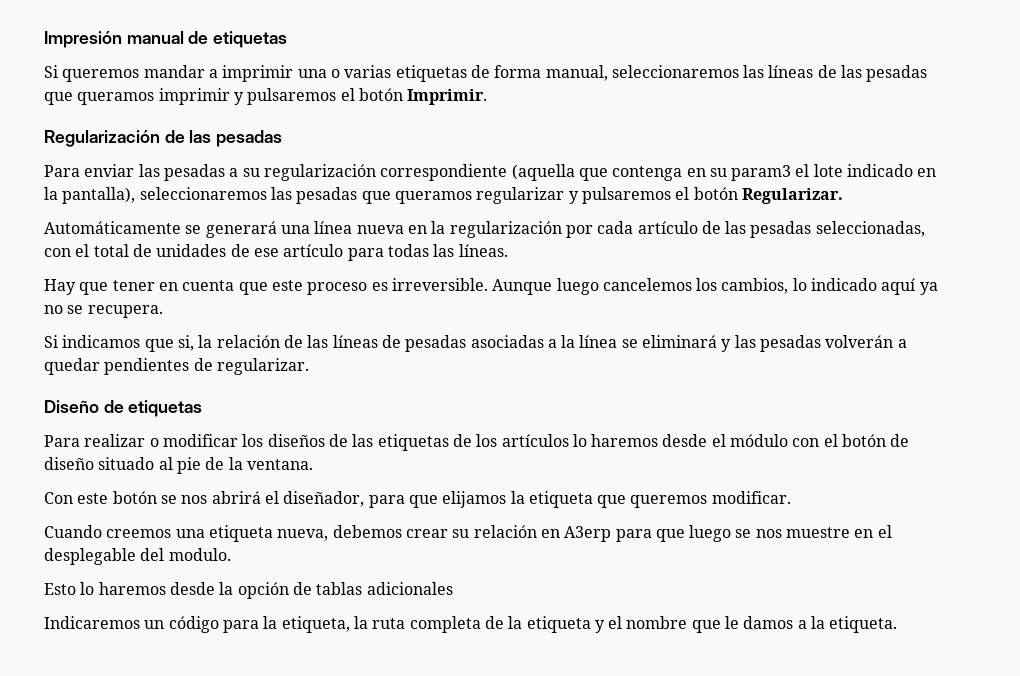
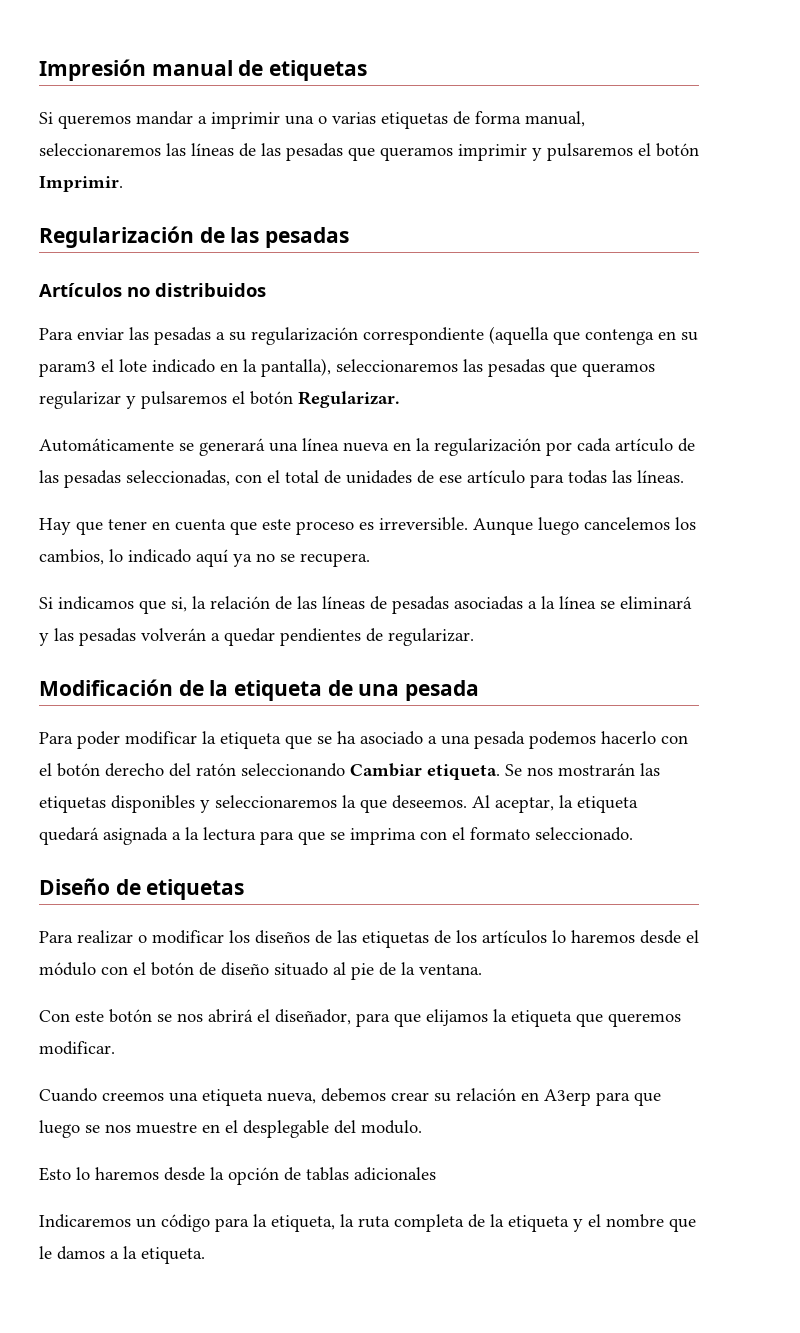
+ Artículos no distribuidos
+ Modificación de la etiqueta de una pesada
+ Para poder modificar la etiqueta que se ha asociado a una pesada podemos hacerlo con el botón derecho del ratón seleccionando Cambiar etiqueta. Se nos mostrarán las etiquetas disponibles y seleccionaremos la que deseemos. Al aceptar, la etiqueta quedará asignada a la lectura para que se imprima con el formato seleccionado.

